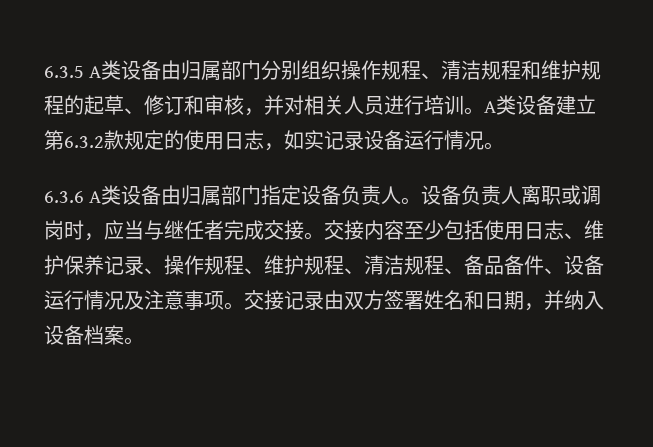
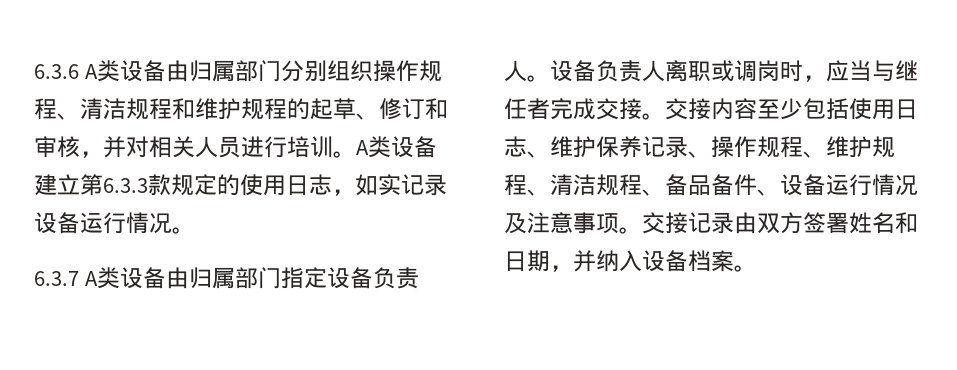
- 6.3.5 A类设备由归属部门分别组织操作规程、清洁规程和维护规程的起草、修订和审核，并对相关人员进行培训。
+ 6.3.6 A类设备由归属部门分别组织操作规程、清洁规程和维护规程的起草、修订和审核，并对相关人员进行培训。
- A类设备建立第6.3.2款规定的使用日志，如实记录设备运行情况。
+ A类设备建立第6.3.3款规定的使用日志，如实记录设备运行情况。
- 6.3.6 A类设备由归属部门指定设备负责人。
+ 6.3.7 A类设备由归属部门指定设备负责人。

